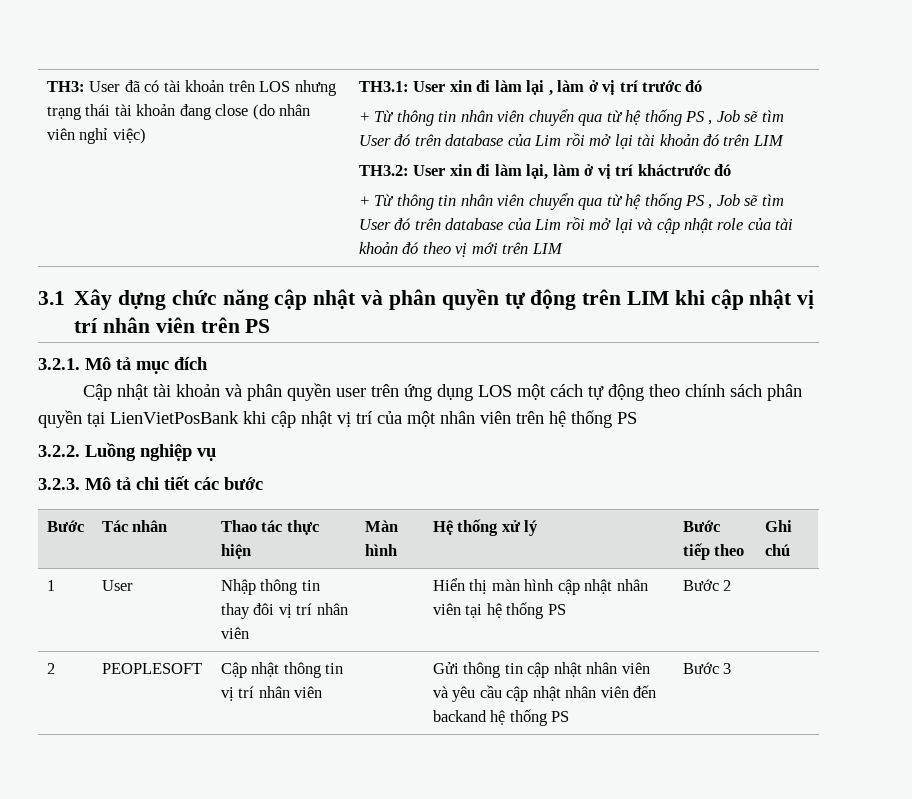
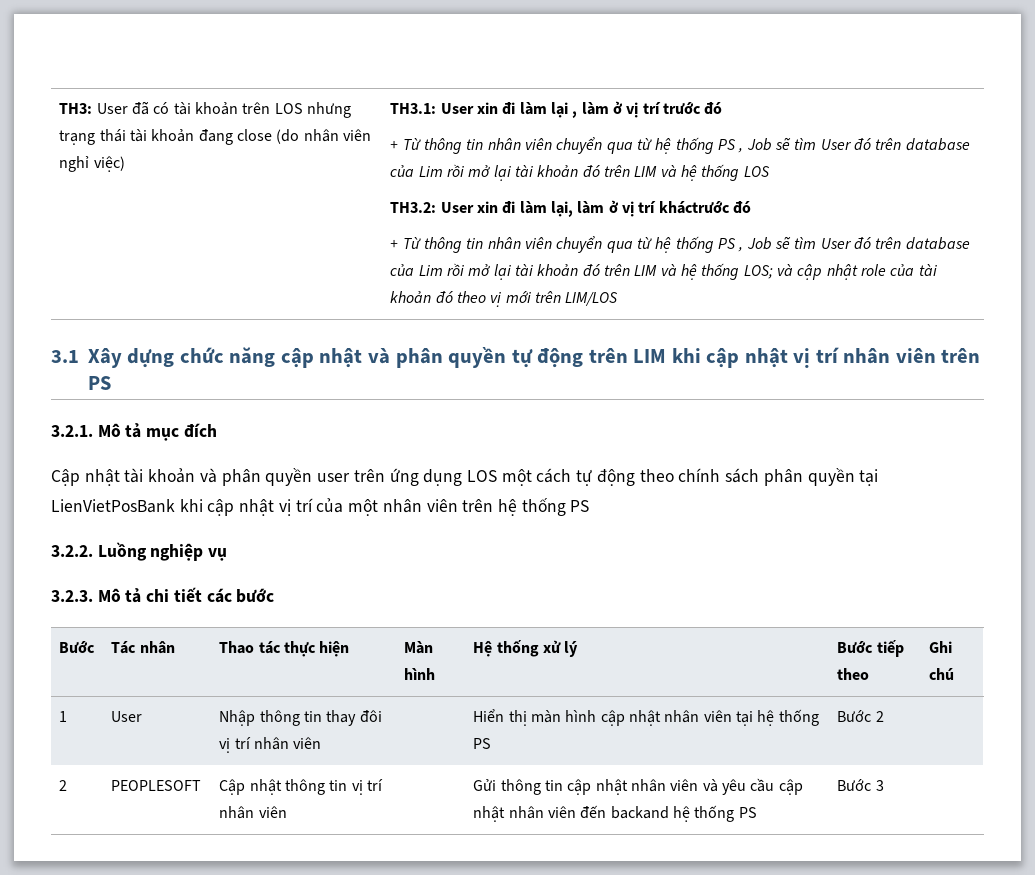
- + Từ thông tin nhân viên chuyển qua từ hệ thống PS , Job sẽ tìm User đó trên database của Lim rồi mở lại tài khoản đó trên LIM
+ + Từ thông tin nhân viên chuyển qua từ hệ thống PS , Job sẽ tìm User đó trên database của Lim rồi mở lại tài khoản đó trên LIM và hệ thống LOS
- + Từ thông tin nhân viên chuyển qua từ hệ thống PS , Job sẽ tìm User đó trên database của Lim rồi mở lại và cập nhật role của tài khoản đó theo vị mới trên LIM
+ + Từ thông tin nhân viên chuyển qua từ hệ thống PS , Job sẽ tìm User đó trên database của Lim rồi mở lại tài khoản đó trên LIM và hệ thống LOS; và cập nhật role của tài khoản đó theo vị mới trên LIM/LOS

